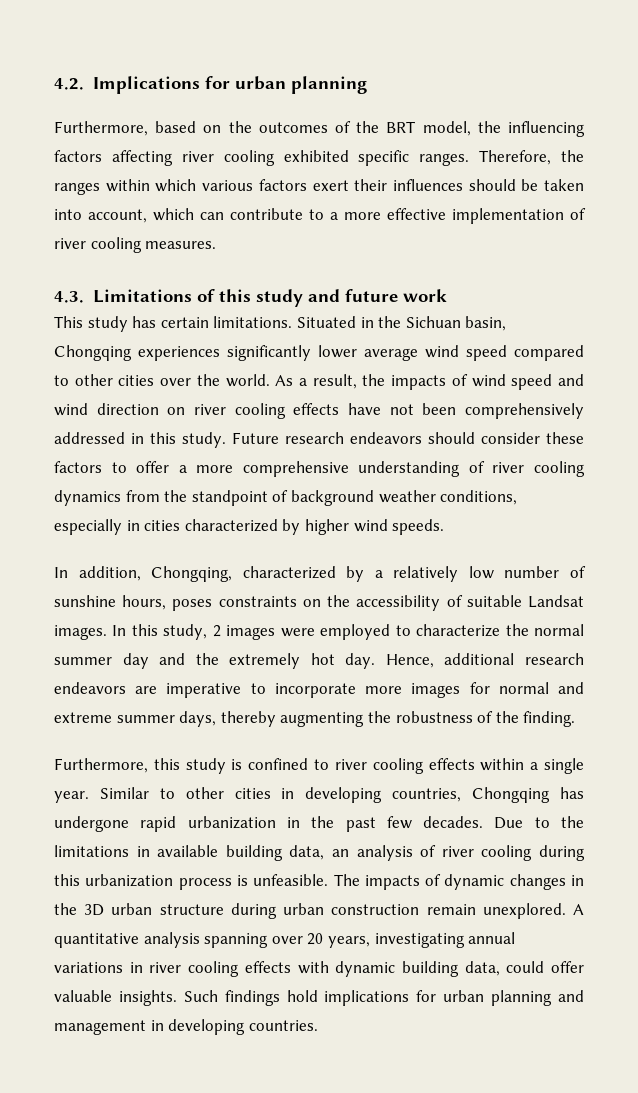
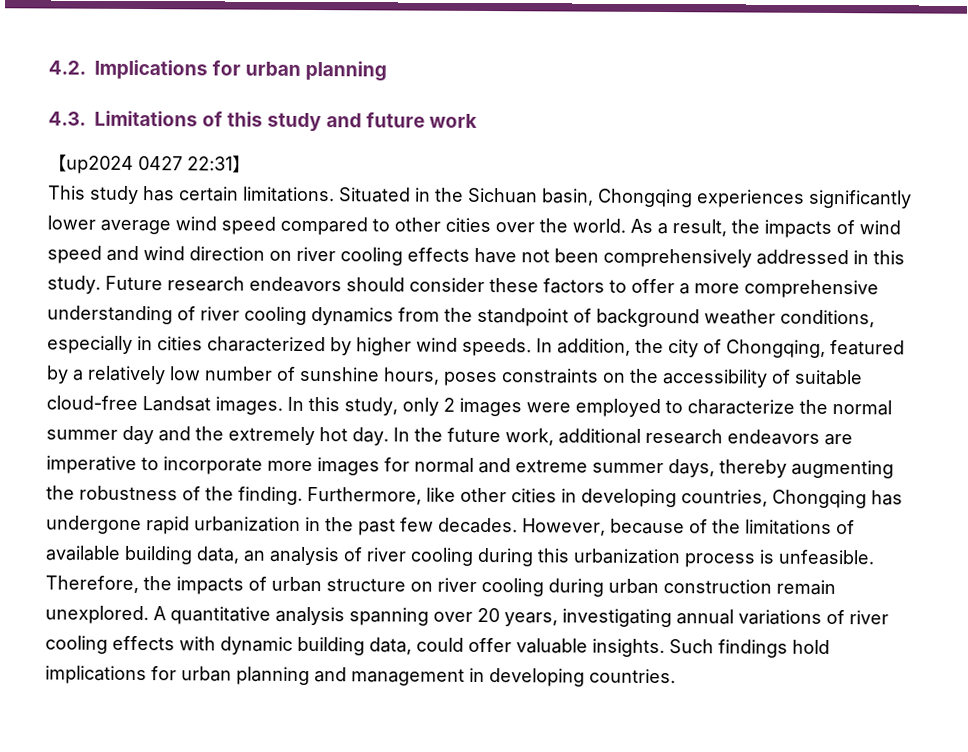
- Furthermore, based on the outcomes of the BRT model, the influencing factors affecting river cooling exhibited specific ranges. Therefore, the ranges within which various factors exert their influences should be taken into account, which can contribute to a more effective implementation of river cooling measures.
+ 【up2024 0427 22:31】
- Future research endeavors should consider these factors to offer a more comprehensive understanding of river cooling dynamics from the standpoint of background weather conditions, especially in cities characterized by higher wind speeds.
- In addition, Chongqing, characterized by a relatively low number of sunshine hours, poses constraints on the accessibility of suitable Landsat images.
+ Future research endeavors should consider these factors to offer a more comprehensive understanding of river cooling dynamics from the standpoint of background weather conditions, especially in cities characterized by higher wind speeds. In addition, the city of Chongqing, featured by a relatively low number of sunshine hours, poses constraints on the accessibility of suitable cloud-free Landsat images.
- In this study, 2 images were employed to characterize the normal summer day and the extremely hot day.
+ In this study, only 2 images were employed to characterize the normal summer day and the extremely hot day.
- Hence, additional research endeavors are imperative to incorporate more images for normal and extreme summer days, thereby augmenting the robustness of the finding.
- Furthermore, this study is confined to river cooling effects within a single year. Similar to other cities in developing countries, Chongqing has undergone rapid urbanization in the past few decades.
+ In the future work, additional research endeavors are imperative to incorporate more images for normal and extreme summer days, thereby augmenting the robustness of the finding. Furthermore, like other cities in developing countries, Chongqing has undergone rapid urbanization in the past few decades.
- Due to the limitations in available building data, an analysis of river cooling during this urbanization process is unfeasible.
+ However, because of the limitations of available building data, an analysis of river cooling during this urbanization process is unfeasible.
- The impacts of dynamic changes in the 3D urban structure during urban construction remain unexplored.
+ Therefore, the impacts of urban structure on river cooling during urban construction remain unexplored.
- A quantitative analysis spanning over 20 years, investigating annual variations in river cooling effects with dynamic building data, could offer valuable insights.
+ A quantitative analysis spanning over 20 years, investigating annual variations of river cooling effects with dynamic building data, could offer valuable insights.

